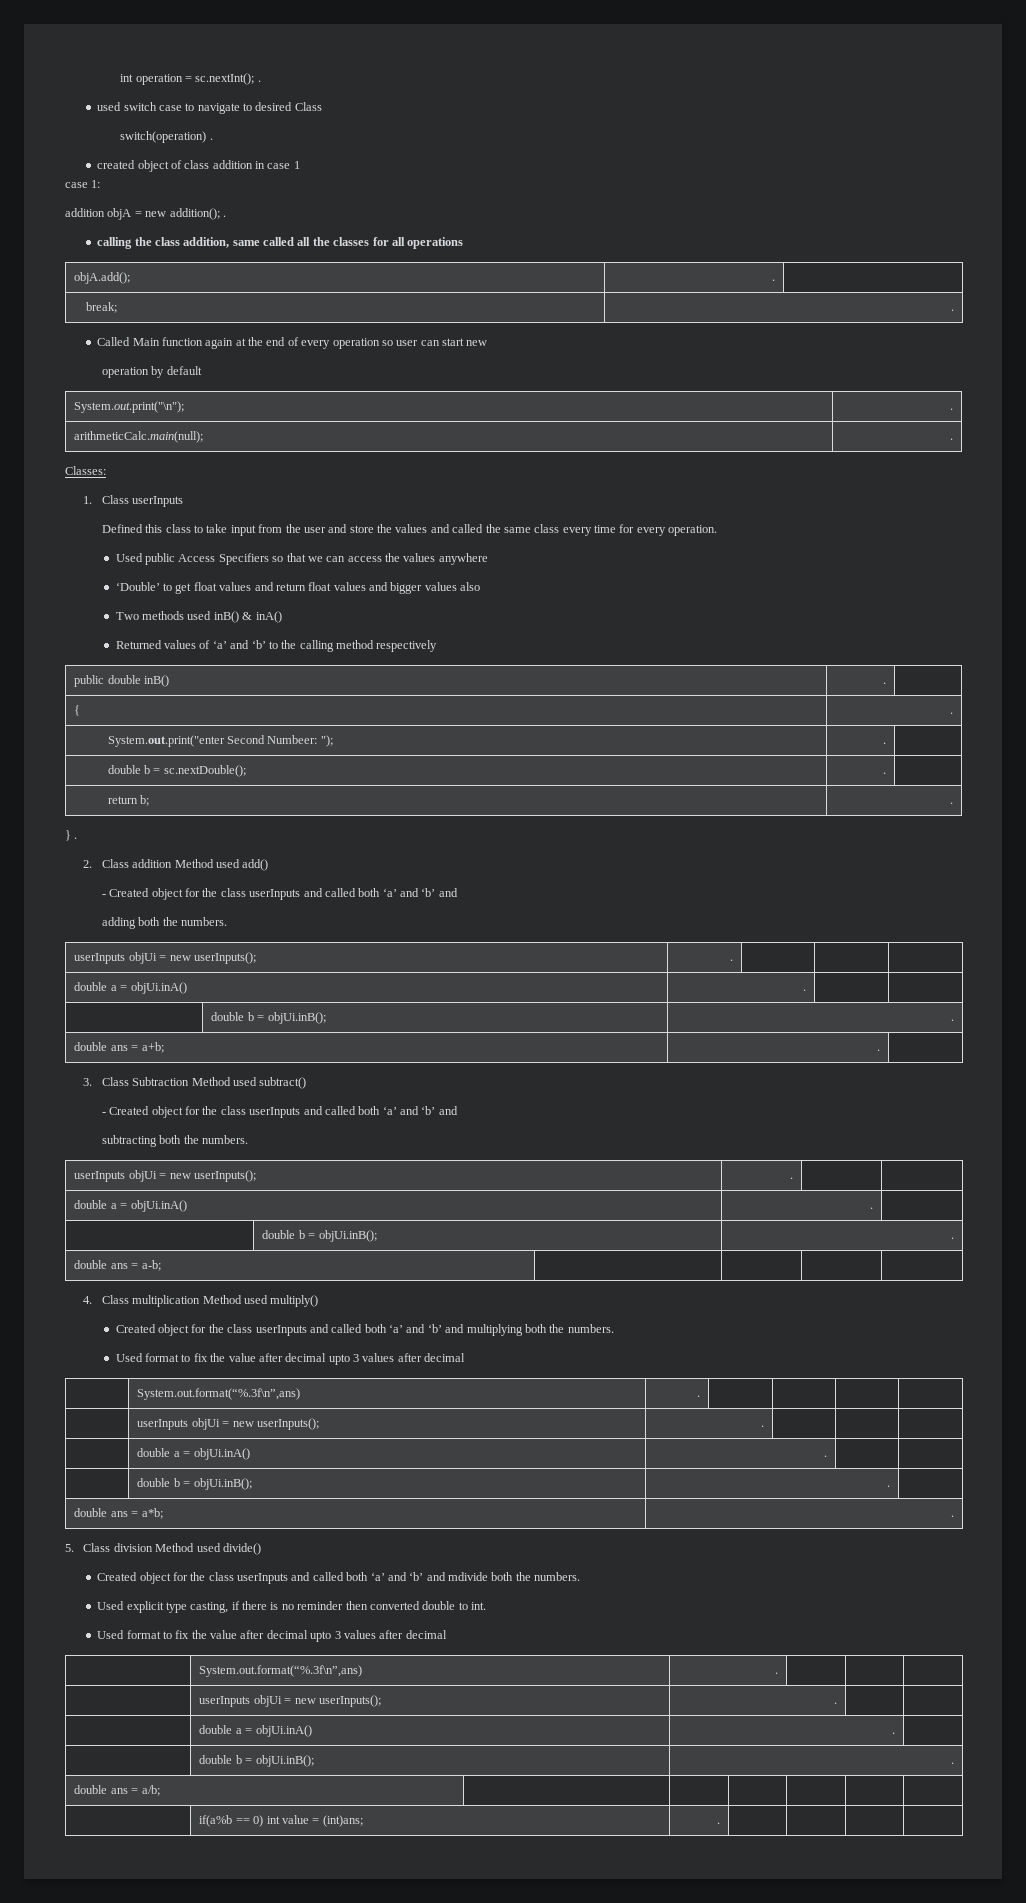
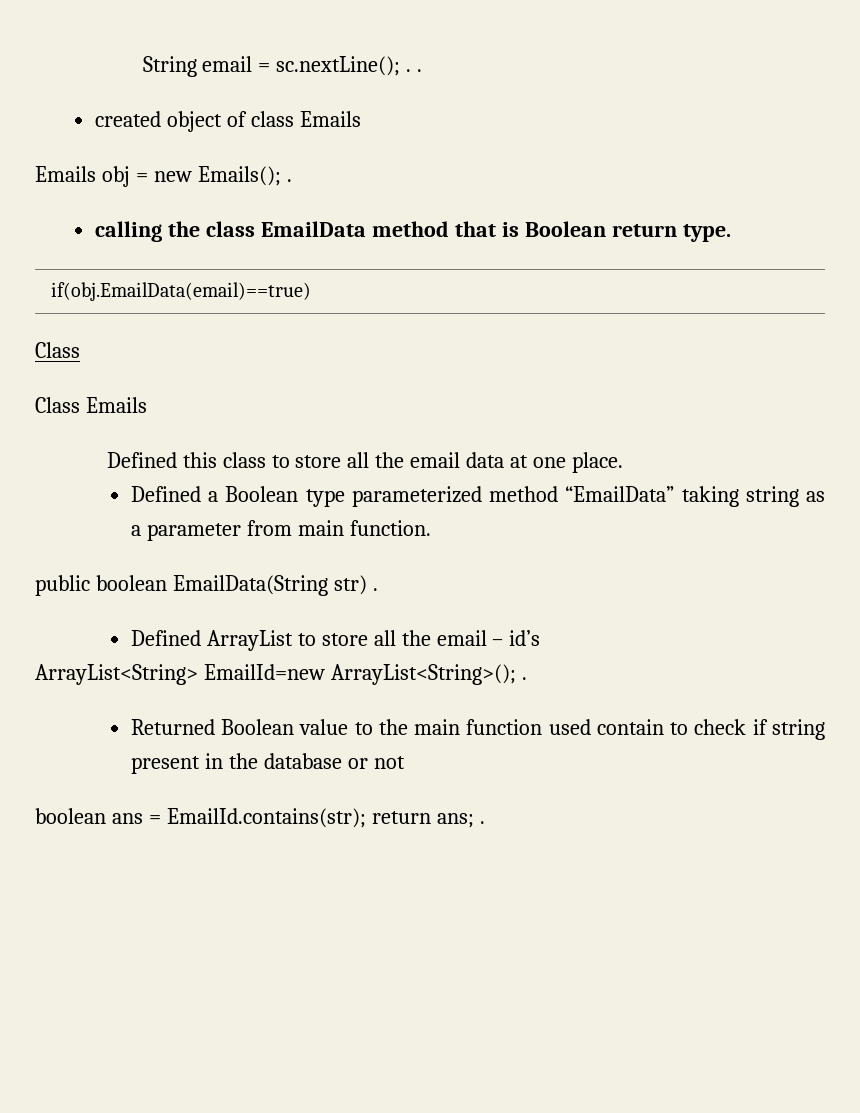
- int operation = sc.nextInt(); .
- used switch case to navigate to desired Class
- switch(operation) .
+ String email = sc.nextLine(); . .
- created object of class addition in case 1
- case 1:
- addition objA = new addition(); .
+ created object of class Emails
+ Emails obj = new Emails(); .
- calling the class addition, same called all the classes for all operations
- objA.add(); | . |
- break; | .
- Called Main function again at the end of every operation so user can start new
- operation by default
- System.out.print("\n"); | .
- arithmeticCalc.main(null); | .
- Classes:
- 1. Class userInputs
- Defined this class to take input from the user and store the values and called the same class every time for every operation.
- Used public Access Specifiers so that we can access the values anywhere
- ‘Double’ to get float values and return float values and bigger values also
- Two methods used inB() & inA()
- Returned values of ‘a’ and ‘b’ to the calling method respectively
- public double inB() | . |
- { | .
- System.out.print("enter Second Numbeer: "); | . |
- double b = sc.nextDouble(); | . |
- return b; | .
- } .
- 2. Class addition Method used add()
- - Created object for the class userInputs and called both ‘a’ and ‘b’ and
- adding both the numbers.
- userInputs objUi = new userInputs(); | . | | |
- double a = objUi.inA() | . | |
- | double b = objUi.inB(); | .
- double ans = a+b; | . |
- 3. Class Subtraction Method used subtract()
- - Created object for the class userInputs and called both ‘a’ and ‘b’ and
- subtracting both the numbers.
- userInputs objUi = new userInputs(); | . | |
- double a = objUi.inA() | . |
- | double b = objUi.inB(); | .
- double ans = a-b; | | | |
- 4. Class multiplication Method used multiply()
- Created object for the class userInputs and called both ‘a’ and ‘b’ and multiplying both the numbers.
- Used format to fix the value after decimal upto 3 values after decimal
- | System.out.format(“%.3f\n”,ans) | . | | | |
- | userInputs objUi = new userInputs(); | . | | |
- | double a = objUi.inA() | . | |
- | double b = objUi.inB(); | . |
- double ans = a*b; | .
- 5. Class division Method used divide()
- Created object for the class userInputs and called both ‘a’ and ‘b’ and mdivide both the numbers.
- Used explicit type casting, if there is no reminder then converted double to int.
- Used format to fix the value after decimal upto 3 values after decimal
- | System.out.format(“%.3f\n”,ans) | . | | |
- | userInputs objUi = new userInputs(); | . | |
- | double a = objUi.inA() | . |
- | double b = objUi.inB(); | .
- double ans = a/b; | | | | | |
- | if(a%b == 0) int value = (int)ans; | . | | | |
+ calling the class EmailData method that is Boolean return type.
+ if(obj.EmailData(email)==true)
+ Class
+ Class Emails
+ Defined this class to store all the email data at one place.
+ Defined a Boolean type parameterized method “EmailData” taking string as a parameter from main function.
+ public boolean EmailData(String str) .
+ Defined ArrayList to store all the email – id’s
+ ArrayList<String> EmailId=new ArrayList<String>(); .
+ Returned Boolean value to the main function used contain to check if string present in the database or not
+ boolean ans = EmailId.contains(str); return ans; .

